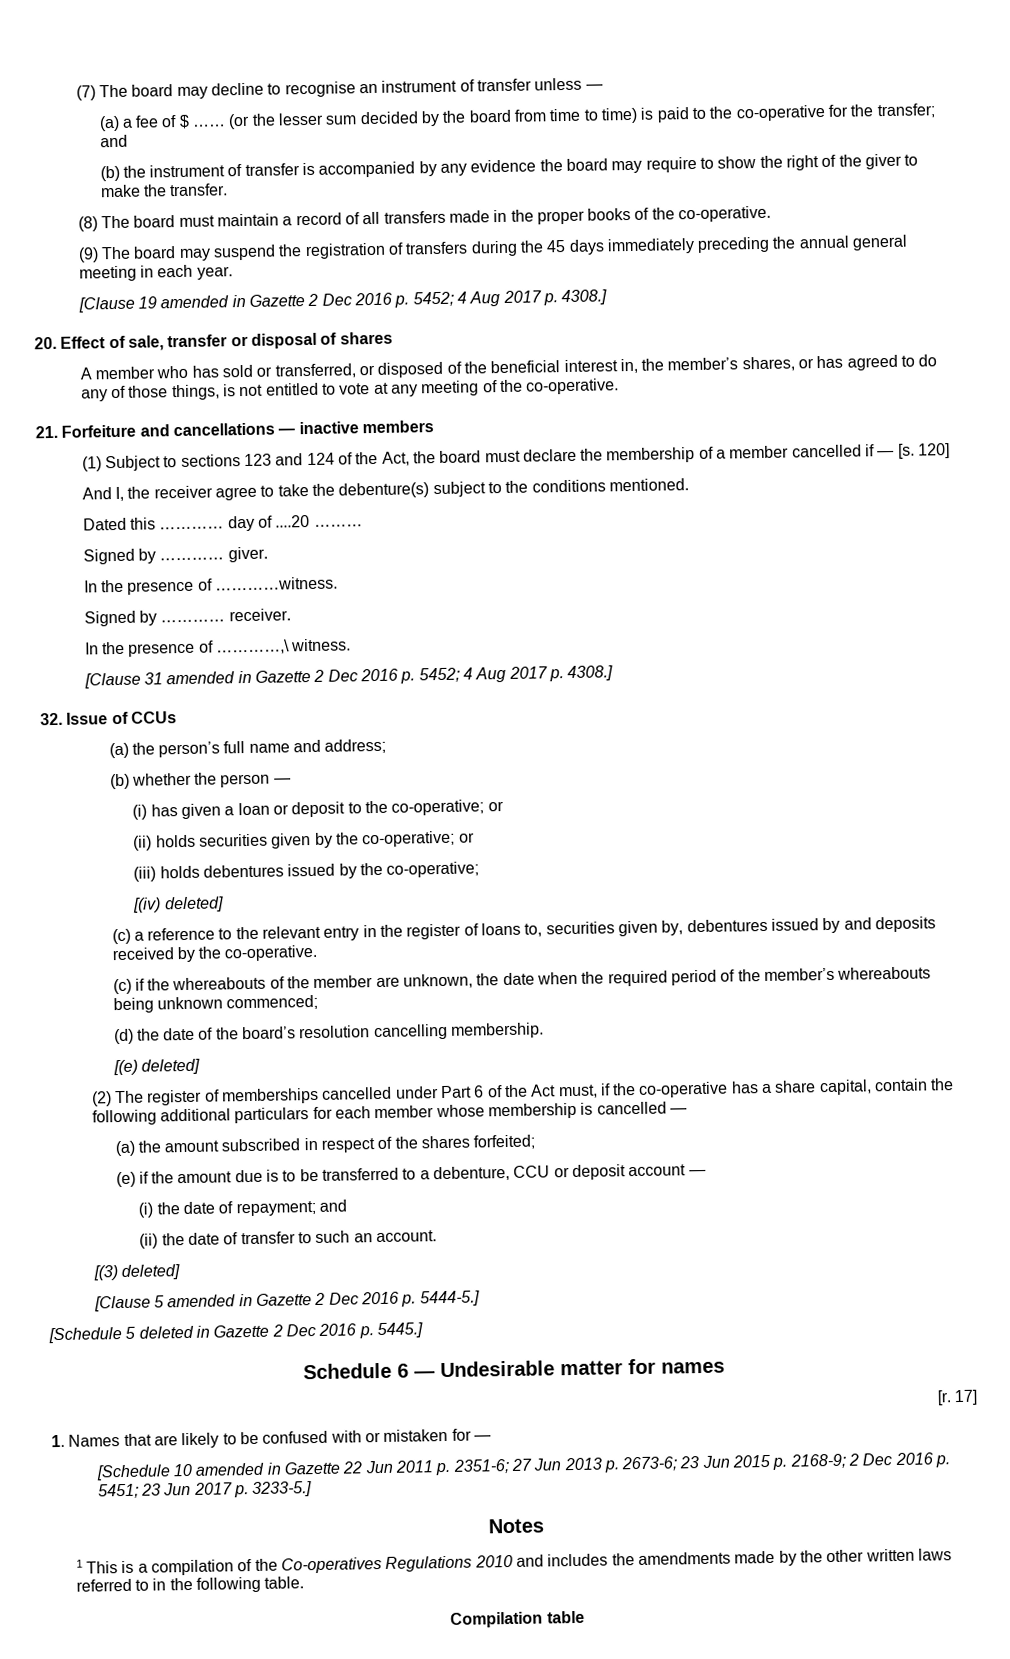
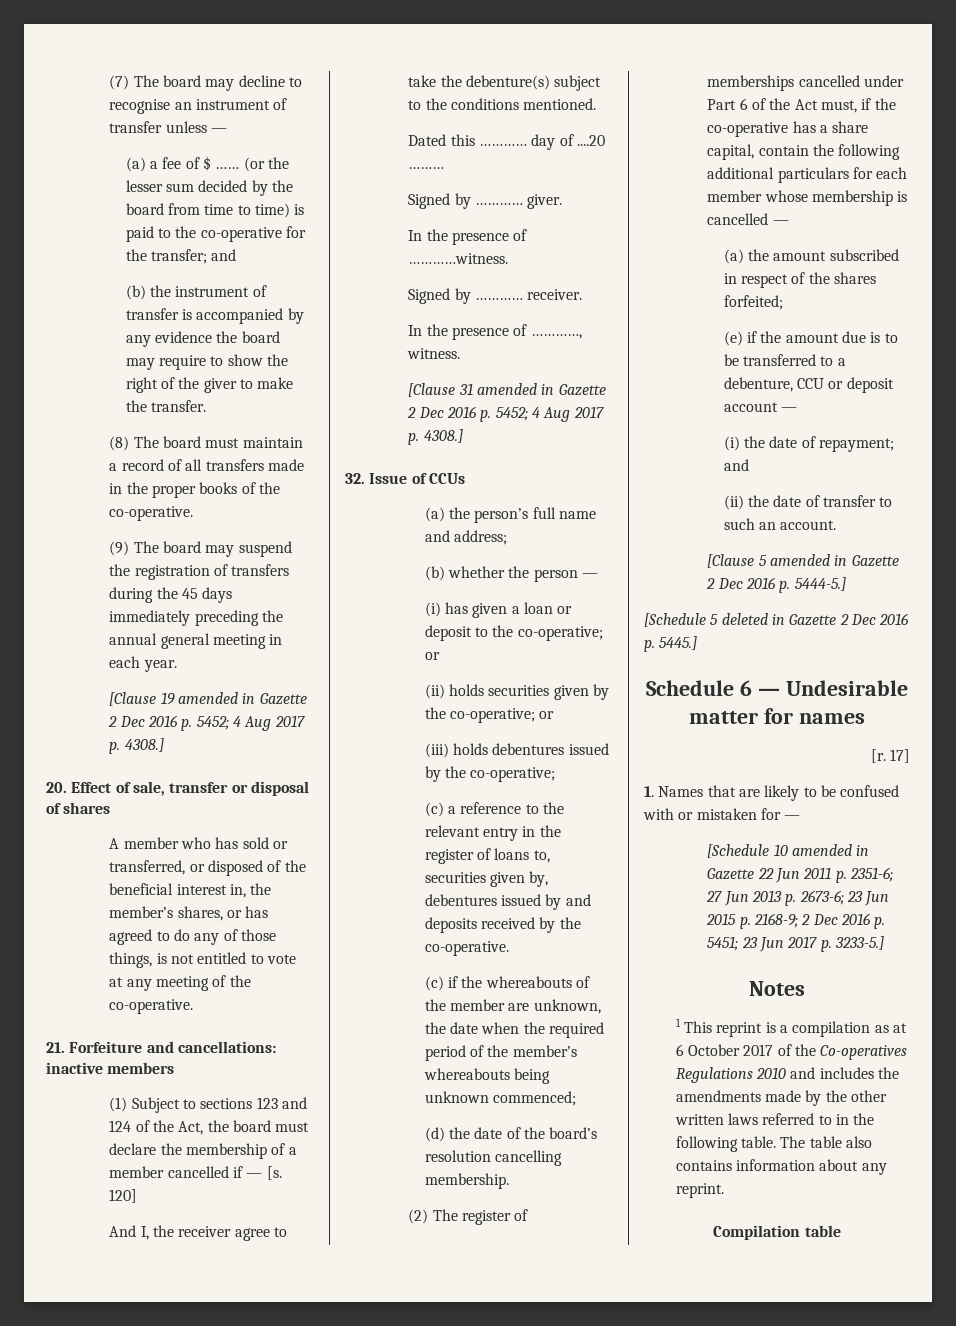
- 21. Forfeiture and cancellations — inactive members
+ 21. Forfeiture and cancellations: inactive members
- In the presence of …………,\ witness.
+ In the presence of …………, witness.
- [(iv) deleted]
- [(e) deleted]
- [(3) deleted]
- 1 This is a compilation of the Co-operatives Regulations 2010 and includes the amendments made by the other written laws referred to in the following table.
+ 1 This reprint is a compilation as at 6 October 2017 of the Co-operatives Regulations 2010 and includes the amendments made by the other written laws referred to in the following table. The table also contains information about any reprint.

